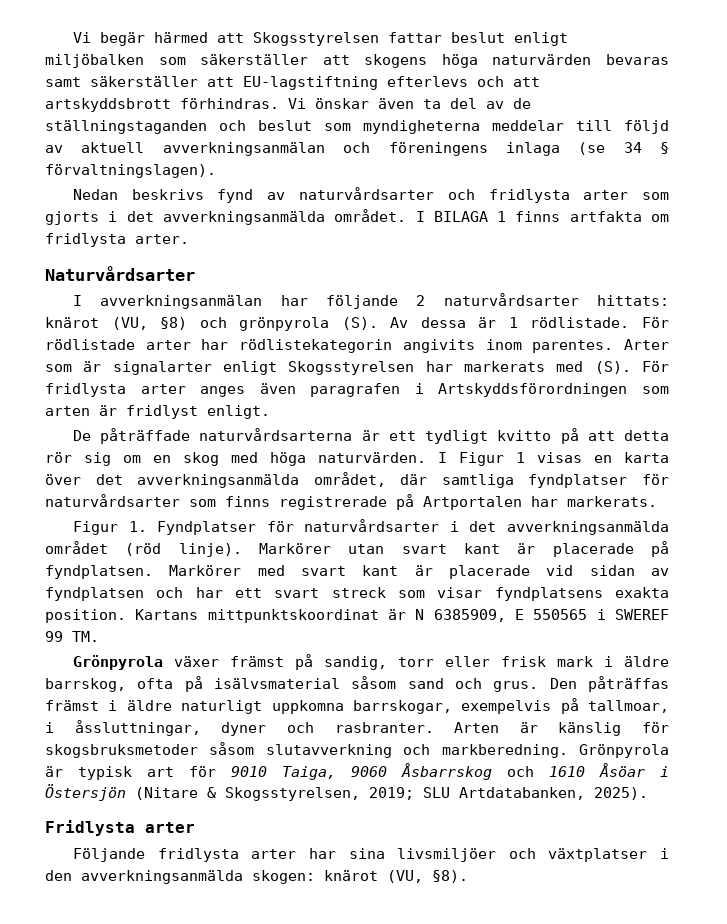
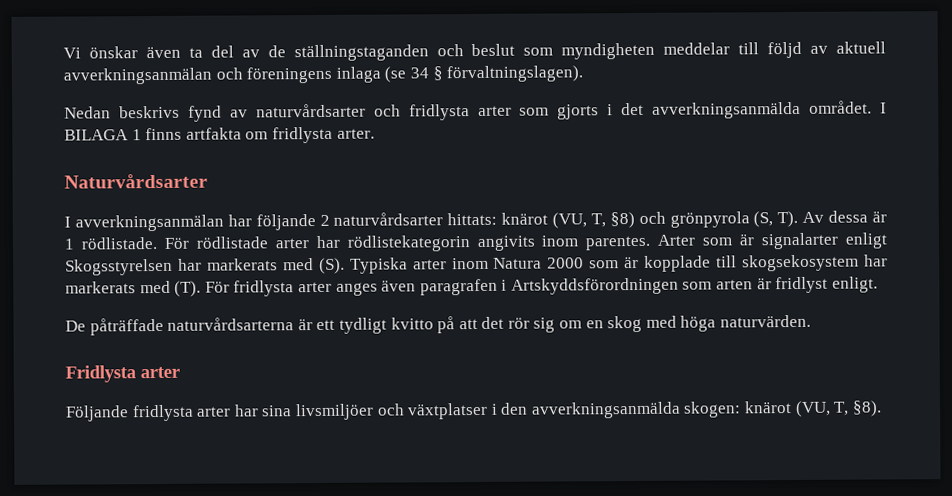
- Vi begär härmed att Skogsstyrelsen fattar beslut enligt miljöbalken som säkerställer att skogens höga naturvärden bevaras samt säkerställer att EU-lagstiftning efterlevs och att artskyddsbrott förhindras. Vi önskar även ta del av de ställningstaganden och beslut som myndigheterna meddelar till följd av aktuell avverkningsanmälan och föreningens inlaga (se 34 § förvaltningslagen).
+ Vi önskar även ta del av de ställningstaganden och beslut som myndigheten meddelar till följd av aktuell avverkningsanmälan och föreningens inlaga (se 34 § förvaltningslagen).
- I avverkningsanmälan har följande 2 naturvårdsarter hittats: knärot (VU, §8) och grönpyrola (S). Av dessa är 1 rödlistade.
+ I avverkningsanmälan har följande 2 naturvårdsarter hittats: knärot (VU, T, §8) och grönpyrola (S, T). Av dessa är 1 rödlistade.
- Arter som är signalarter enligt Skogsstyrelsen har markerats med (S). För fridlysta arter anges även paragrafen i Artskyddsförordningen som arten är fridlyst enligt.
+ Arter som är signalarter enligt Skogsstyrelsen har markerats med (S). Typiska arter inom Natura 2000 som är kopplade till skogsekosystem har markerats med (T). För fridlysta arter anges även paragrafen i Artskyddsförordningen som arten är fridlyst enligt.
- De påträffade naturvårdsarterna är ett tydligt kvitto på att detta rör sig om en skog med höga naturvärden. I Figur 1 visas en karta över det avverkningsanmälda området, där samtliga fyndplatser för naturvårdsarter som finns registrerade på Artportalen har markerats.
- Figur 1. Fyndplatser för naturvårdsarter i det avverkningsanmälda området (röd linje). Markörer utan svart kant är placerade på fyndplatsen. Markörer med svart kant är placerade vid sidan av fyndplatsen och har ett svart streck som visar fyndplatsens exakta position. Kartans mittpunktskoordinat är N 6385909, E 550565 i SWEREF 99 TM.
- Grönpyrola växer främst på sandig, torr eller frisk mark i äldre barrskog, ofta på isälvsmaterial såsom sand och grus. Den påträffas främst i äldre naturligt uppkomna barrskogar, exempelvis på tallmoar, i åssluttningar, dyner och rasbranter. Arten är känslig för skogsbruksmetoder såsom slutavverkning och markberedning. Grönpyrola är typisk art för 9010 Taiga, 9060 Åsbarrskog och 1610 Åsöar i Östersjön (Nitare & Skogsstyrelsen, 2019; SLU Artdatabanken, 2025).
+ De påträffade naturvårdsarterna är ett tydligt kvitto på att det rör sig om en skog med höga naturvärden.
- Följande fridlysta arter har sina livsmiljöer och växtplatser i den avverkningsanmälda skogen: knärot (VU, §8).
+ Följande fridlysta arter har sina livsmiljöer och växtplatser i den avverkningsanmälda skogen: knärot (VU, T, §8).

